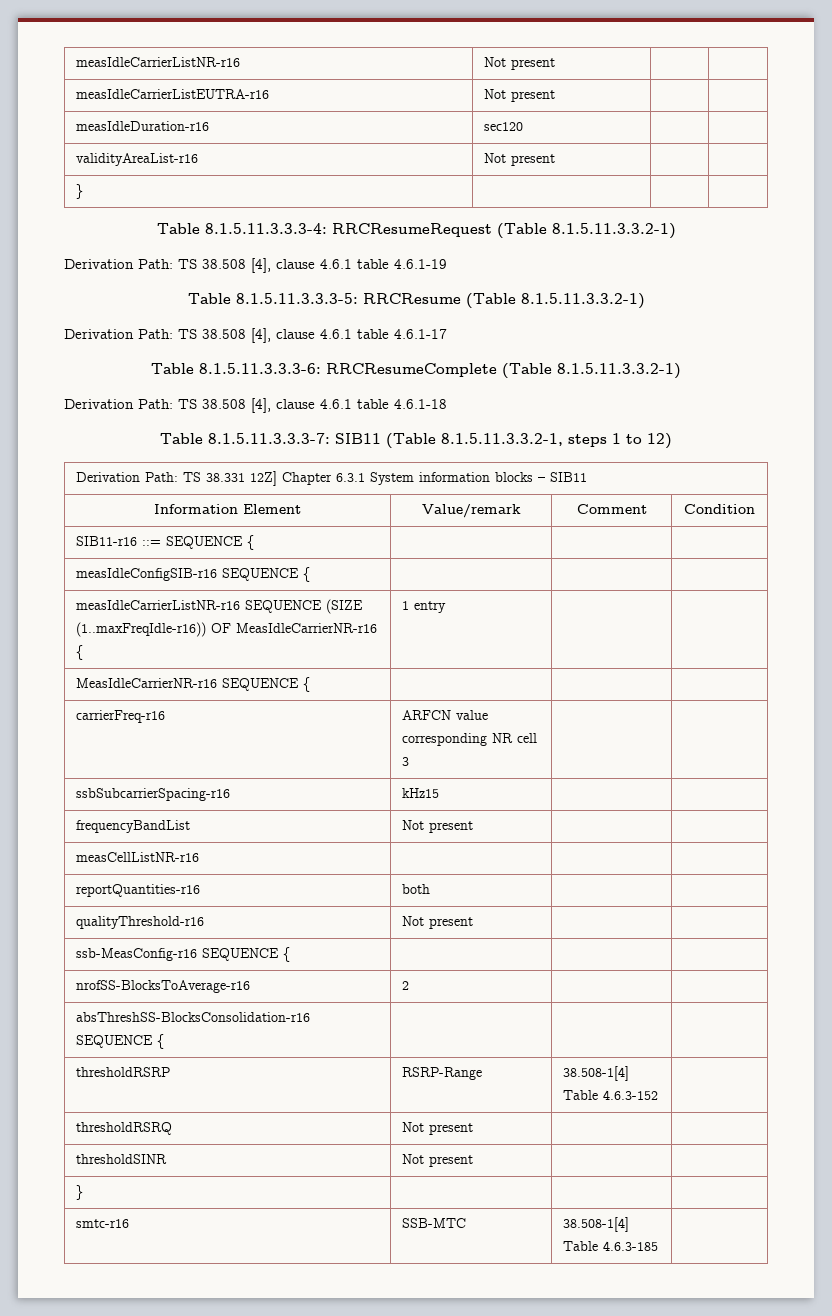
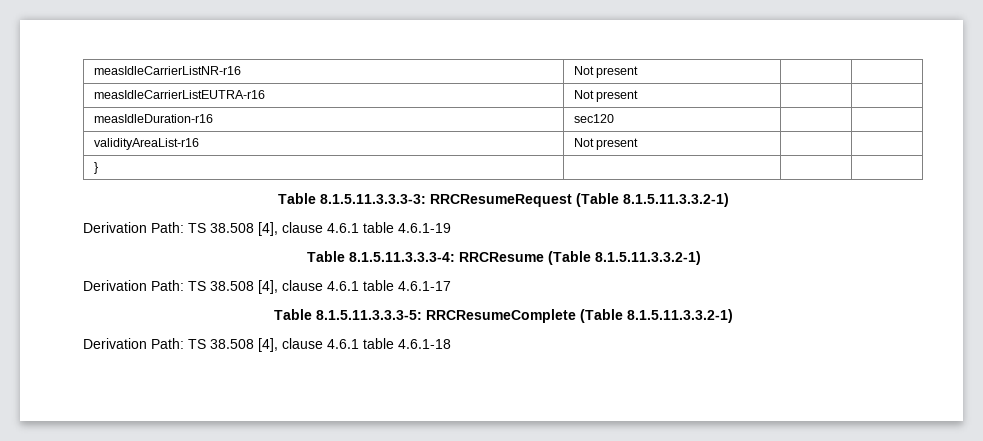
- Table 8.1.5.11.3.3.3-4: RRCResumeRequest (Table 8.1.5.11.3.3.2-1)
+ Table 8.1.5.11.3.3.3-3: RRCResumeRequest (Table 8.1.5.11.3.3.2-1)
- Table 8.1.5.11.3.3.3-5: RRCResume (Table 8.1.5.11.3.3.2-1)
+ Table 8.1.5.11.3.3.3-4: RRCResume (Table 8.1.5.11.3.3.2-1)
- Table 8.1.5.11.3.3.3-6: RRCResumeComplete (Table 8.1.5.11.3.3.2-1)
+ Table 8.1.5.11.3.3.3-5: RRCResumeComplete (Table 8.1.5.11.3.3.2-1)
- Table 8.1.5.11.3.3.3-7: SIB11 (Table 8.1.5.11.3.3.2-1, steps 1 to 12)
- Derivation Path: TS 38.331 12Z] Chapter 6.3.1 System information blocks – SIB11
- Information Element | Value/remark | Comment | Condition
- SIB11-r16 ::= SEQUENCE { | | |
- measIdleConfigSIB-r16 SEQUENCE { | | |
- measIdleCarrierListNR-r16 SEQUENCE (SIZE (1..maxFreqIdle-r16)) OF MeasIdleCarrierNR-r16 { | 1 entry | |
- MeasIdleCarrierNR-r16 SEQUENCE { | | |
- carrierFreq-r16 | ARFCN value corresponding NR cell 3 | |
- ssbSubcarrierSpacing-r16 | kHz15 | |
- frequencyBandList | Not present | |
- measCellListNR-r16 | | |
- reportQuantities-r16 | both | |
- qualityThreshold-r16 | Not present | |
- ssb-MeasConfig-r16 SEQUENCE { | | |
- nrofSS-BlocksToAverage-r16 | 2 | |
- absThreshSS-BlocksConsolidation-r16 SEQUENCE { | | |
- thresholdRSRP | RSRP-Range | 38.508-1[4] Table 4.6.3-152 |
- thresholdRSRQ | Not present | |
- thresholdSINR | Not present | |
- } | | |
- smtc-r16 | SSB-MTC | 38.508-1[4] Table 4.6.3-185 |

